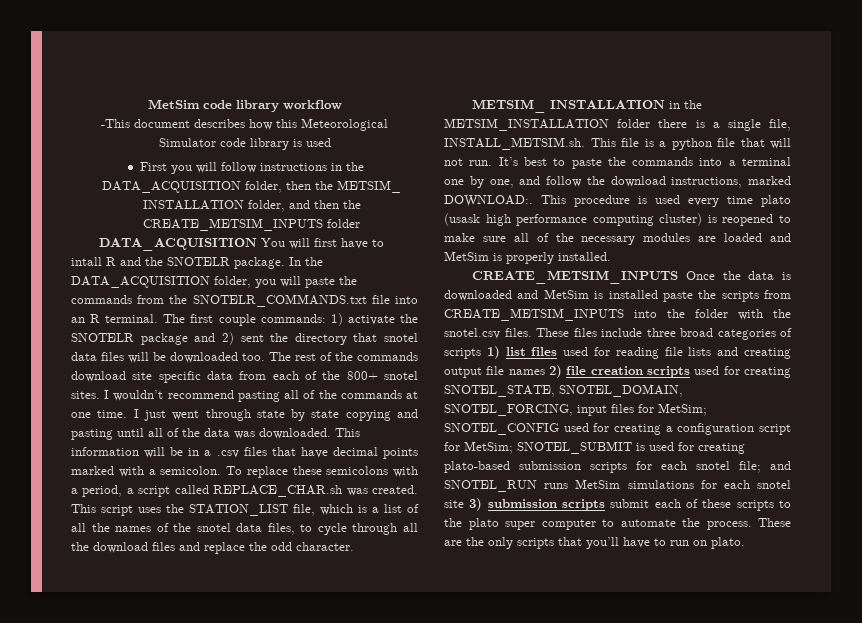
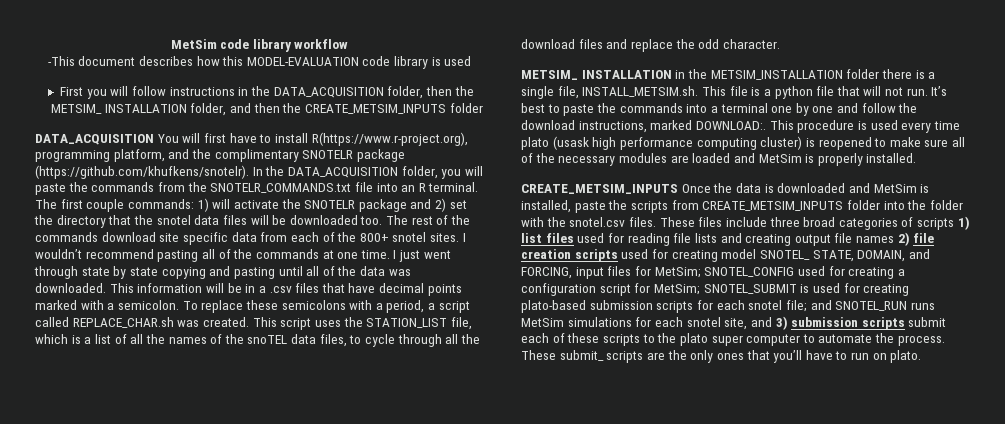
- -This document describes how this Meteorological Simulator code library is used
+ -This document describes how this MODEL-EVALUATION code library is used
- DATA_ACQUISITION You will first have to intall R and the SNOTELR package. In the DATA_ACQUISITION folder, you will paste the commands from the SNOTELR_COMMANDS.txt file into an R terminal.
+ DATA_ACQUISITION You will first have to install R(https://www.r-project.org), programming platform, and the complimentary SNOTELR package (https://github.com/khufkens/snotelr). In the DATA_ACQUISITION folder, you will paste the commands from the SNOTELR_COMMANDS.txt file into an R terminal.
- The first couple commands: 1) activate the SNOTELR package and 2) sent the directory that snotel data files will be downloaded too.
+ The first couple commands: 1) will activate the SNOTELR package and 2) set the directory that the snotel data files will be downloaded too.
- This script uses the STATION_LIST file, which is a list of all the names of the snotel data files, to cycle through all the download files and replace the odd character.
+ This script uses the STATION_LIST file, which is a list of all the names of the snoTEL data files, to cycle through all the download files and replace the odd character.
- It’s best to paste the commands into a terminal one by one, and follow the download instructions, marked DOWNLOAD:.
+ It’s best to paste the commands into a terminal one by one and follow the download instructions, marked DOWNLOAD:.
- CREATE_METSIM_INPUTS Once the data is downloaded and MetSim is installed paste the scripts from CREATE_METSIM_INPUTS into the folder with the snotel.csv files.
+ CREATE_METSIM_INPUTS Once the data is downloaded and MetSim is installed, paste the scripts from CREATE_METSIM_INPUTS folder into the folder with the snotel.csv files.
- These files include three broad categories of scripts 1) list files used for reading file lists and creating output file names 2) file creation scripts used for creating SNOTEL_STATE, SNOTEL_DOMAIN, SNOTEL_FORCING, input files for MetSim;
+ These files include three broad categories of scripts 1) list files used for reading file lists and creating output file names 2) file creation scripts used for creating model SNOTEL_ STATE, DOMAIN, and FORCING, input files for MetSim;
- and SNOTEL_RUN runs MetSim simulations for each snotel site 3) submission scripts submit each of these scripts to the plato super computer to automate the process.
+ and SNOTEL_RUN runs MetSim simulations for each snotel site, and 3) submission scripts submit each of these scripts to the plato super computer to automate the process.
- These are the only scripts that you’ll have to run on plato.
+ These submit_ scripts are the only ones that you’ll have to run on plato.

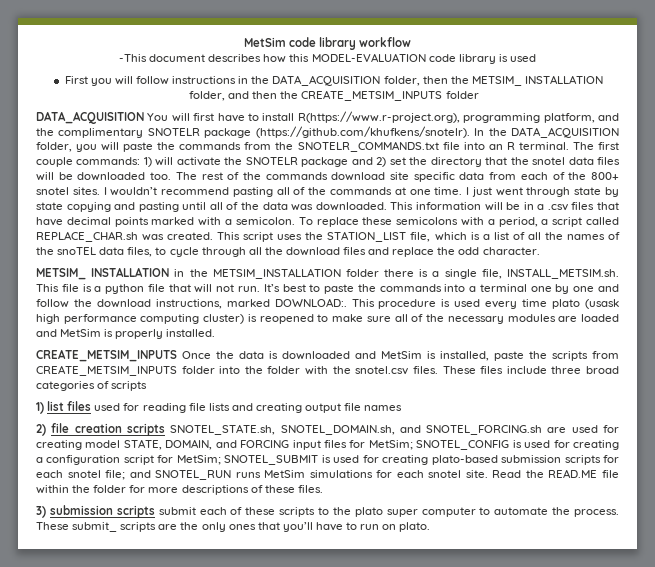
- These files include three broad categories of scripts 1) list files used for reading file lists and creating output file names 2) file creation scripts used for creating model SNOTEL_ STATE, DOMAIN, and FORCING, input files for MetSim;
+ These files include three broad categories of scripts
+ 1) list files used for reading file lists and creating output file names
+ 2) file creation scripts SNOTEL_STATE.sh, SNOTEL_DOMAIN.sh, and SNOTEL_FORCING.sh are used for creating model STATE, DOMAIN, and FORCING input files for MetSim;
- SNOTEL_CONFIG used for creating a configuration script for MetSim;
+ SNOTEL_CONFIG is used for creating a configuration script for MetSim;
- and SNOTEL_RUN runs MetSim simulations for each snotel site, and 3) submission scripts submit each of these scripts to the plato super computer to automate the process.
+ and SNOTEL_RUN runs MetSim simulations for each snotel site. Read the READ.ME file within the folder for more descriptions of these files.
+ 3) submission scripts submit each of these scripts to the plato super computer to automate the process.

